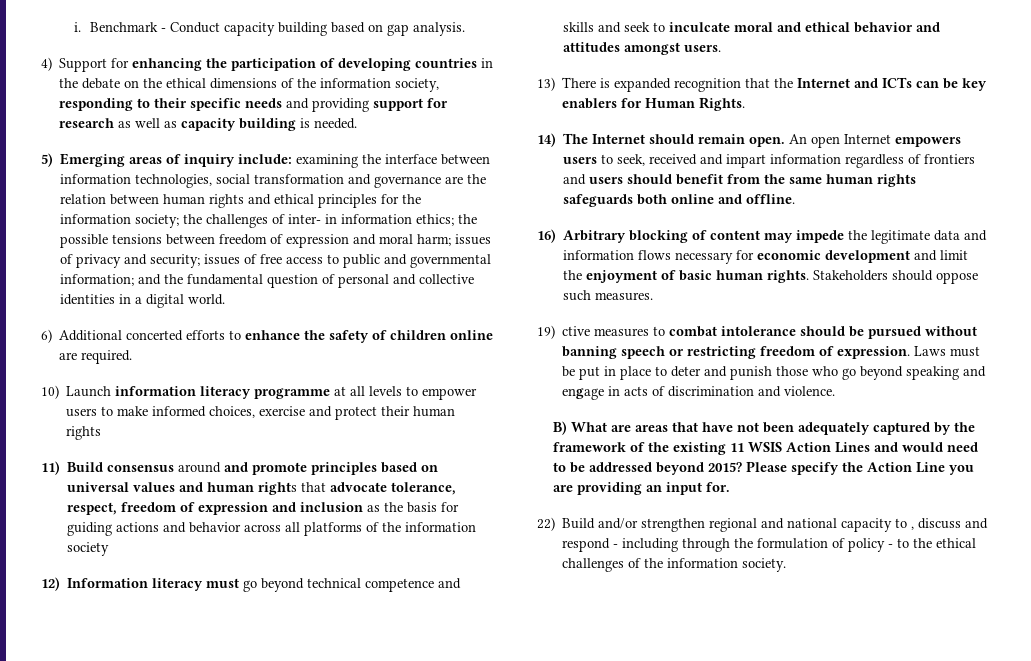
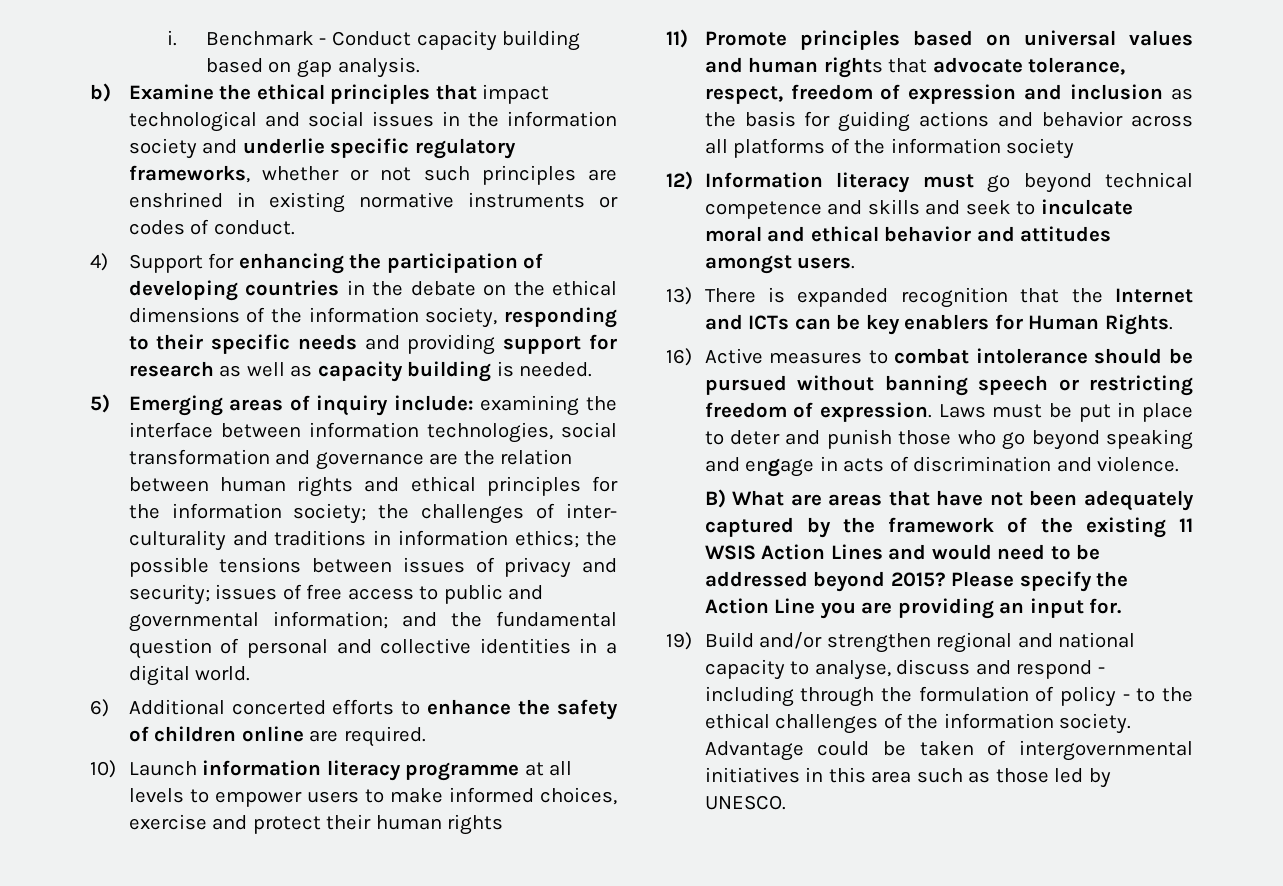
+ b) Examine the ethical principles that impact technological and social issues in the information society and underlie specific regulatory frameworks, whether or not such principles are enshrined in existing normative instruments or codes of conduct.
- the challenges of inter- in information ethics;
+ the challenges of inter- culturality and traditions in information ethics;
- the possible tensions between freedom of expression and moral harm; issues of privacy and security;
+ the possible tensions between issues of privacy and security;
- 11) Build consensus around and promote principles based on universal values and human rights that advocate tolerance, respect, freedom of expression and inclusion as the basis for guiding actions and behavior across all platforms of the information society
+ 11) Promote principles based on universal values and human rights that advocate tolerance, respect, freedom of expression and inclusion as the basis for guiding actions and behavior across all platforms of the information society
- 14) The Internet should remain open. An open Internet empowers users to seek, received and impart information regardless of frontiers and users should benefit from the same human rights safeguards both online and offline.
- 16) Arbitrary blocking of content may impede the legitimate data and information flows necessary for economic development and limit the enjoyment of basic human rights. Stakeholders should oppose such measures.
- 19) ctive measures to combat intolerance should be pursued without banning speech or restricting freedom of expression.
+ 16) Active measures to combat intolerance should be pursued without banning speech or restricting freedom of expression.
- 22) Build and/or strengthen regional and national capacity to , discuss and respond - including through the formulation of policy - to the ethical challenges of the information society.
+ 19) Build and/or strengthen regional and national capacity to analyse, discuss and respond - including through the formulation of policy - to the ethical challenges of the information society.
+ Advantage could be taken of intergovernmental initiatives in this area such as those led by UNESCO.

